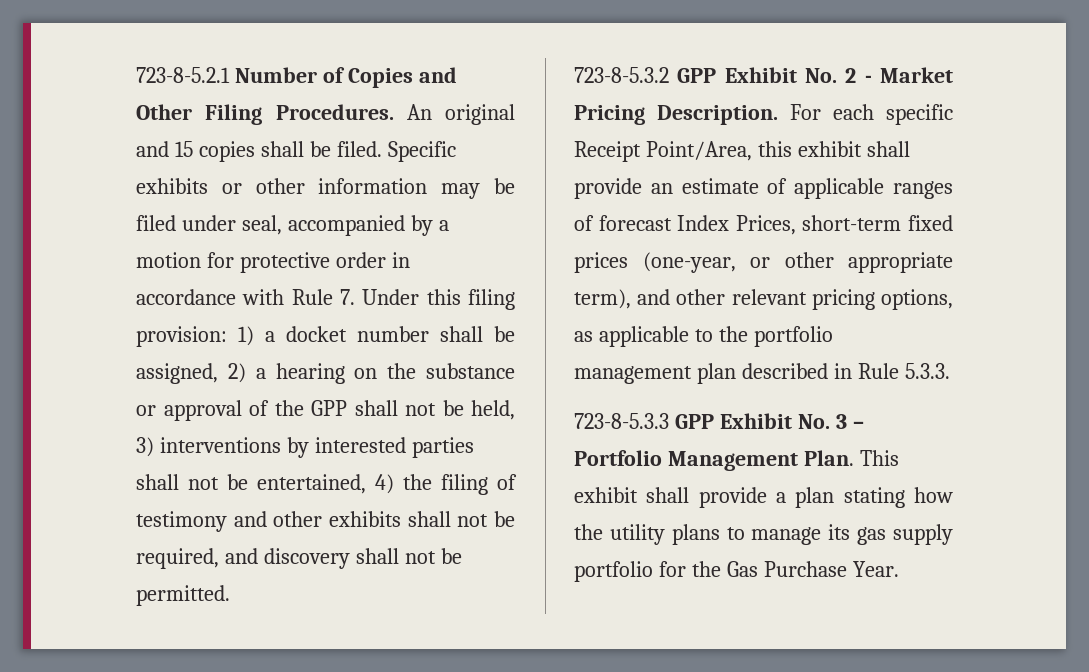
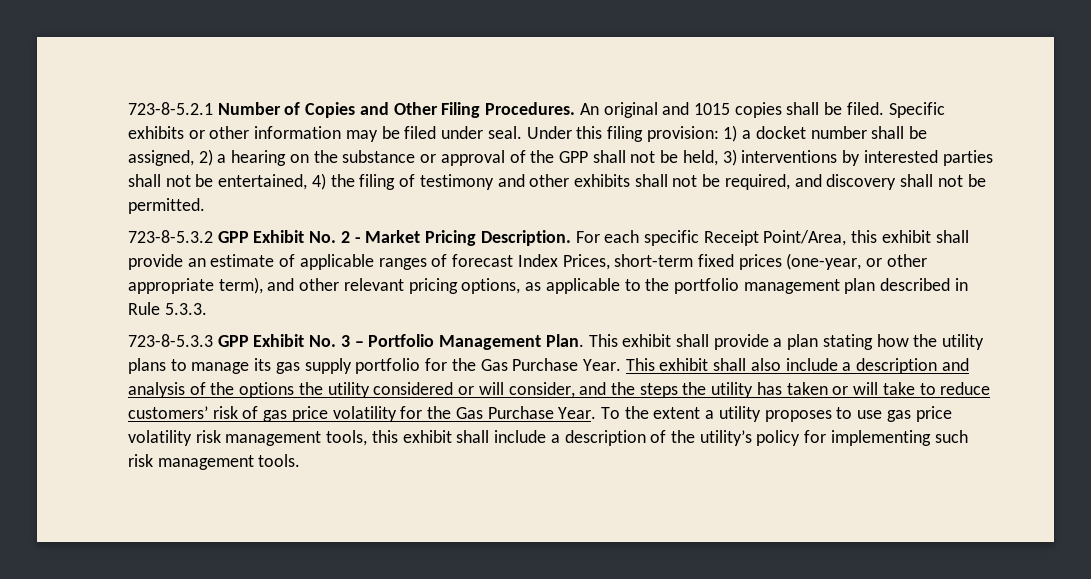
- An original and 15 copies shall be filed.
+ An original and 1015 copies shall be filed.
- Specific exhibits or other information may be filed under seal, accompanied by a motion for protective order in accordance with Rule 7. Under this filing provision:
+ Specific exhibits or other information may be filed under seal. Under this filing provision:
+ This exhibit shall also include a description and analysis of the options the utility considered or will consider, and the steps the utility has taken or will take to reduce customers’ risk of gas price volatility for the Gas Purchase Year. To the extent a utility proposes to use gas price volatility risk management tools, this exhibit shall include a description of the utility’s policy for implementing such risk management tools.

